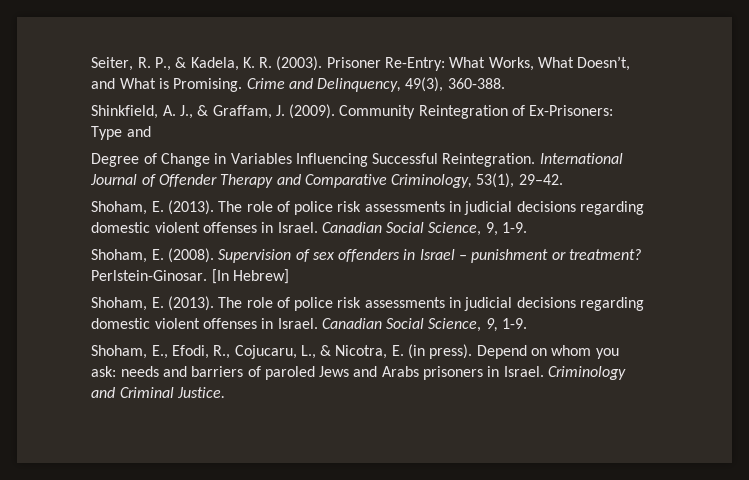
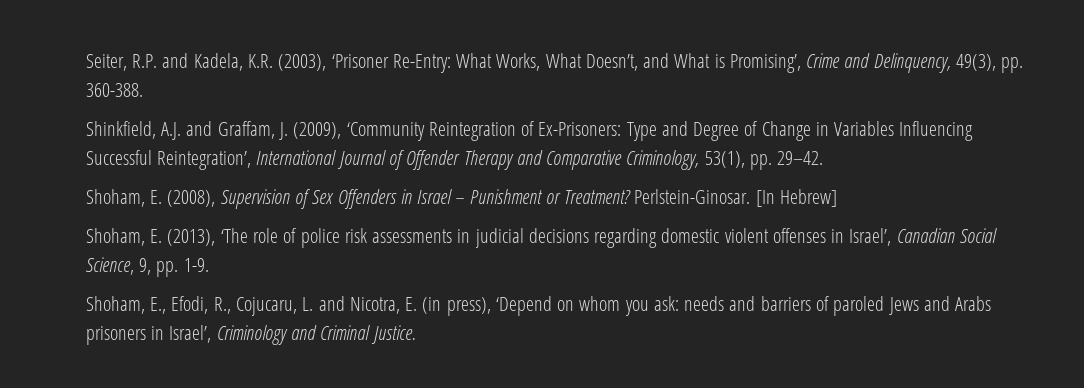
- Seiter, R. P., & Kadela, K. R. (2003). Prisoner Re-Entry: What Works, What Doesn’t, and What is Promising. Crime and Delinquency, 49(3), 360-388.
+ Seiter, R.P. and Kadela, K.R. (2003), ‘Prisoner Re-Entry: What Works, What Doesn’t, and What is Promising’, Crime and Delinquency, 49(3), pp. 360-388.
- Shinkfield, A. J., & Graffam, J. (2009). Community Reintegration of Ex-Prisoners: Type and
- Degree of Change in Variables Influencing Successful Reintegration. International Journal of Offender Therapy and Comparative Criminology, 53(1), 29–42.
- Shoham, E. (2013). The role of police risk assessments in judicial decisions regarding domestic violent offenses in Israel. Canadian Social Science, 9, 1-9.
- Shoham, E. (2008). Supervision of sex offenders in Israel – punishment or treatment? Perlstein-Ginosar. [In Hebrew]
- Shoham, E. (2013). The role of police risk assessments in judicial decisions regarding domestic violent offenses in Israel. Canadian Social Science, 9, 1-9.
+ Shinkfield, A.J. and Graffam, J. (2009), ‘Community Reintegration of Ex-Prisoners: Type and Degree of Change in Variables Influencing Successful Reintegration’, International Journal of Offender Therapy and Comparative Criminology, 53(1), pp. 29–42.
+ Shoham, E. (2008), Supervision of Sex Offenders in Israel – Punishment or Treatment? Perlstein-Ginosar. [In Hebrew]
+ Shoham, E. (2013), ‘The role of police risk assessments in judicial decisions regarding domestic violent offenses in Israel’, Canadian Social Science, 9, pp. 1-9.
- Shoham, E., Efodi, R., Cojucaru, L., & Nicotra, E. (in press). Depend on whom you ask: needs and barriers of paroled Jews and Arabs prisoners in Israel. Criminology and Criminal Justice.
+ Shoham, E., Efodi, R., Cojucaru, L. and Nicotra, E. (in press), ‘Depend on whom you ask: needs and barriers of paroled Jews and Arabs prisoners in Israel’, Criminology and Criminal Justice.

